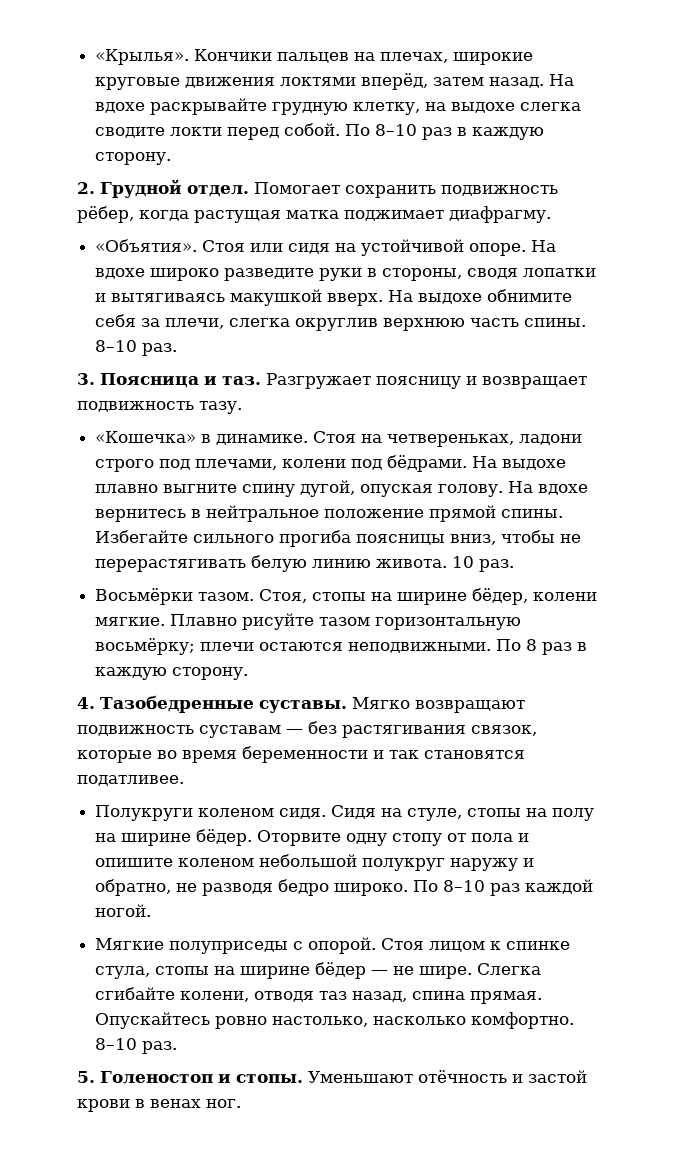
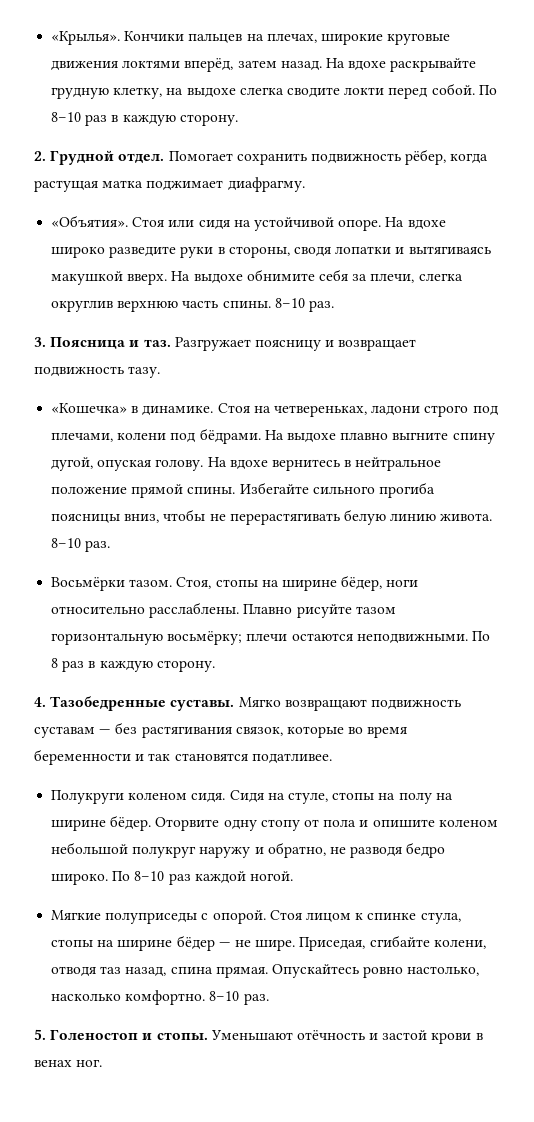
- Избегайте сильного прогиба поясницы вниз, чтобы не перерастягивать белую линию живота. 10 раз.
+ Избегайте сильного прогиба поясницы вниз, чтобы не перерастягивать белую линию живота. 8–10 раз.
- Стоя, стопы на ширине бёдер, колени мягкие.
+ Стоя, стопы на ширине бёдер, ноги относительно расслаблены.
- Слегка сгибайте колени, отводя таз назад, спина прямая.
+ Приседая, сгибайте колени, отводя таз назад, спина прямая.

